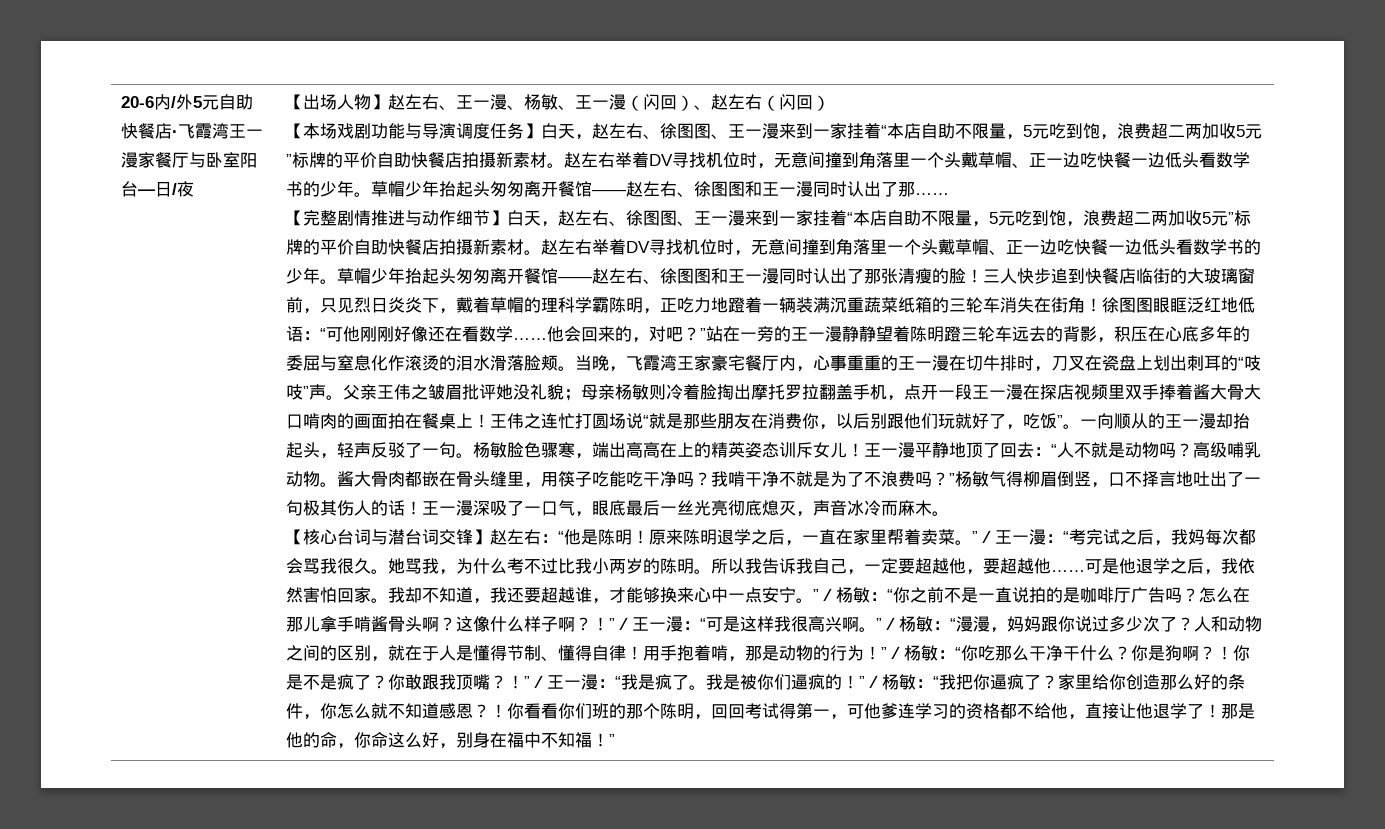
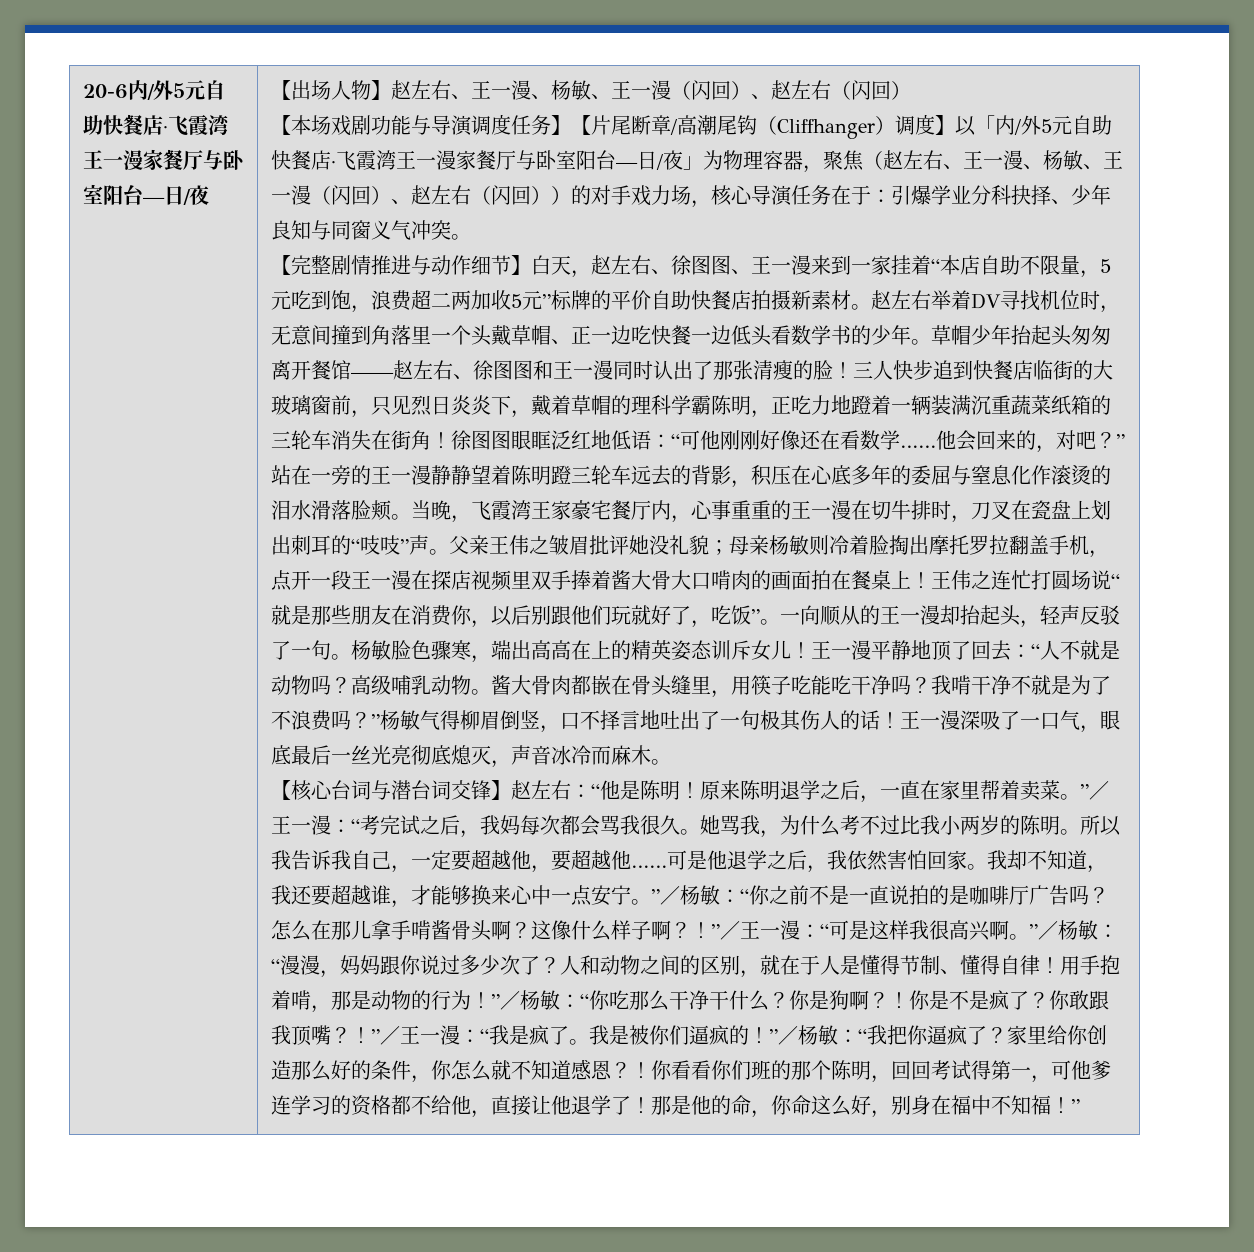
- 【本场戏剧功能与导演调度任务】白天，赵左右、徐图图、王一漫来到一家挂着“本店自助不限量，5元吃到饱，浪费超二两加收5元”标牌的平价自助快餐店拍摄新素材。赵左右举着DV寻找机位时，无意间撞到角落里一个头戴草帽、正一边吃快餐一边低头看数学书的少年。草帽少年抬起头匆匆离开餐馆——赵左右、徐图图和王一漫同时认出了那……
+ 【本场戏剧功能与导演调度任务】【片尾断章/高潮尾钩（Cliffhanger）调度】以「内/外5元自助快餐店·飞霞湾王一漫家餐厅与卧室阳台—日/夜」为物理容器，聚焦（赵左右、王一漫、杨敏、王一漫（闪回）、赵左右（闪回））的对手戏力场，核心导演任务在于：引爆学业分科抉择、少年良知与同窗义气冲突。

